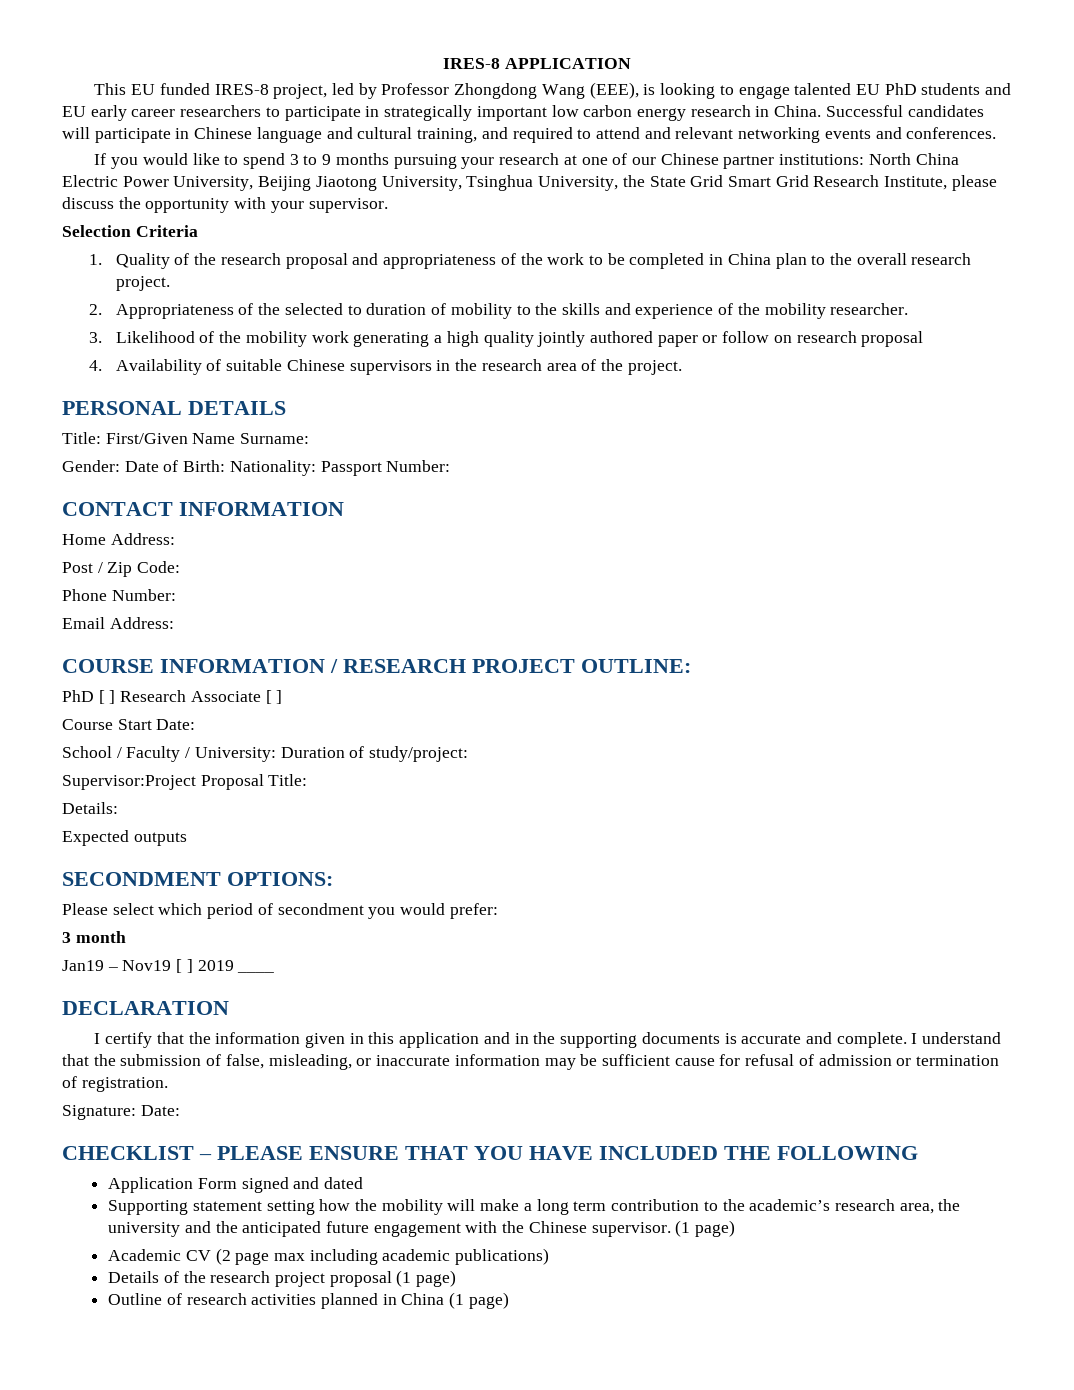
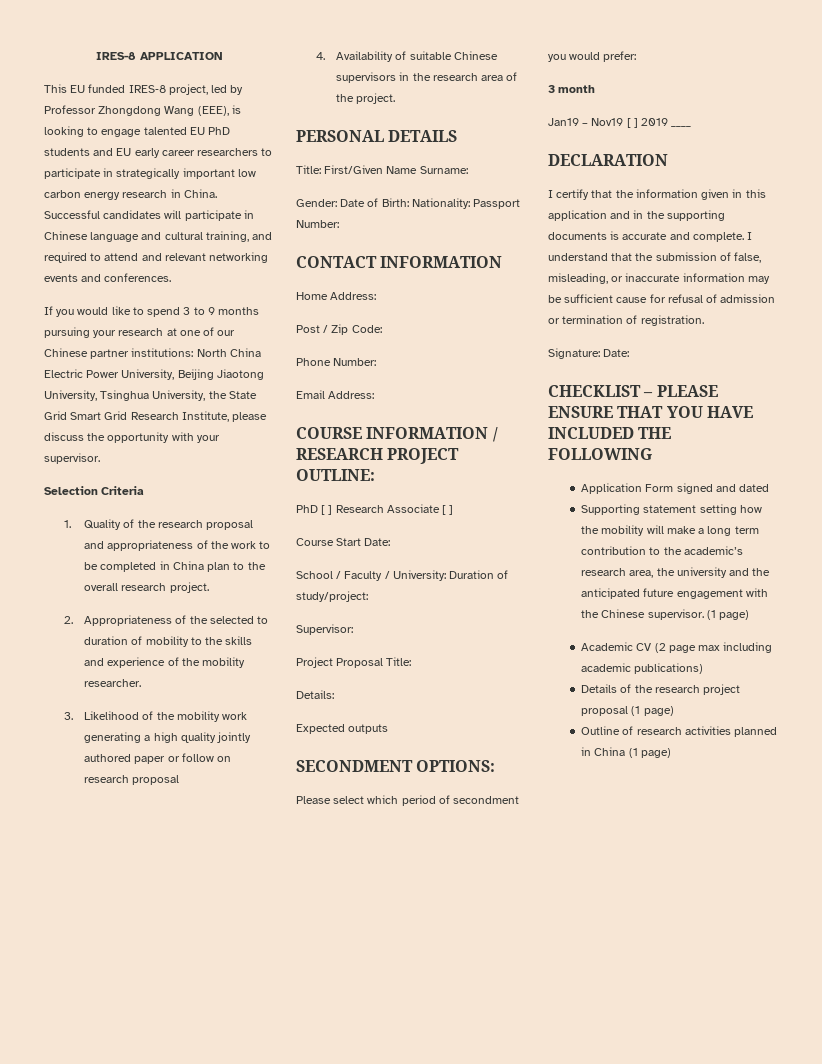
- Supervisor:Project Proposal Title:
+ Supervisor:
+ Project Proposal Title:

